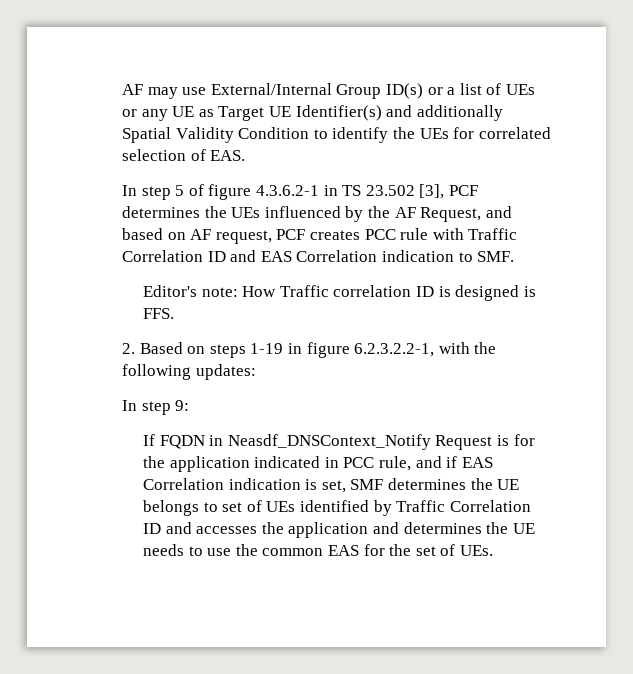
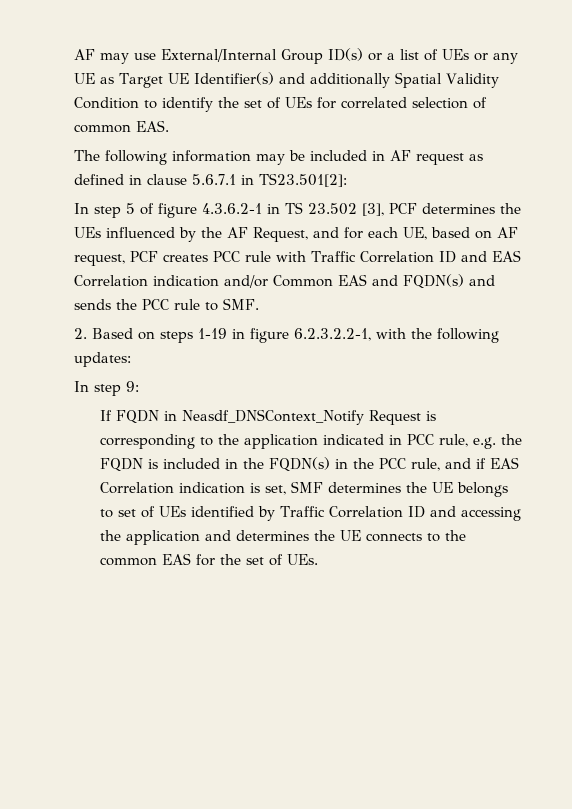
- AF may use External/Internal Group ID(s) or a list of UEs or any UE as Target UE Identifier(s) and additionally Spatial Validity Condition to identify the UEs for correlated selection of EAS.
+ AF may use External/Internal Group ID(s) or a list of UEs or any UE as Target UE Identifier(s) and additionally Spatial Validity Condition to identify the set of UEs for correlated selection of common EAS.
+ The following information may be included in AF request as defined in clause 5.6.7.1 in TS23.501[2]:
- In step 5 of figure 4.3.6.2-1 in TS 23.502 [3], PCF determines the UEs influenced by the AF Request, and based on AF request, PCF creates PCC rule with Traffic Correlation ID and EAS Correlation indication to SMF.
- Editor's note: How Traffic correlation ID is designed is FFS.
+ In step 5 of figure 4.3.6.2-1 in TS 23.502 [3], PCF determines the UEs influenced by the AF Request, and for each UE, based on AF request, PCF creates PCC rule with Traffic Correlation ID and EAS Correlation indication and/or Common EAS and FQDN(s) and sends the PCC rule to SMF.
- If FQDN in Neasdf_DNSContext_Notify Request is for the application indicated in PCC rule, and if EAS Correlation indication is set, SMF determines the UE belongs to set of UEs identified by Traffic Correlation ID and accesses the application and determines the UE needs to use the common EAS for the set of UEs.
+ If FQDN in Neasdf_DNSContext_Notify Request is corresponding to the application indicated in PCC rule, e.g. the FQDN is included in the FQDN(s) in the PCC rule, and if EAS Correlation indication is set, SMF determines the UE belongs to set of UEs identified by Traffic Correlation ID and accessing the application and determines the UE connects to the common EAS for the set of UEs.

